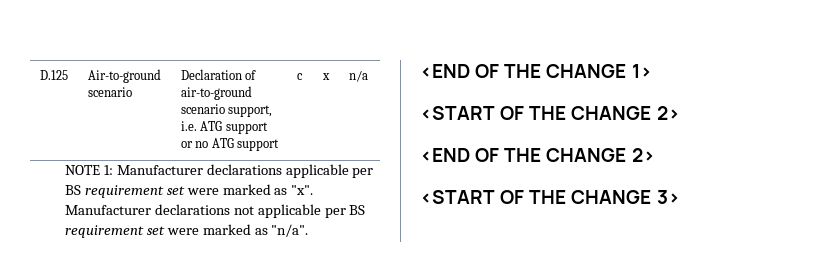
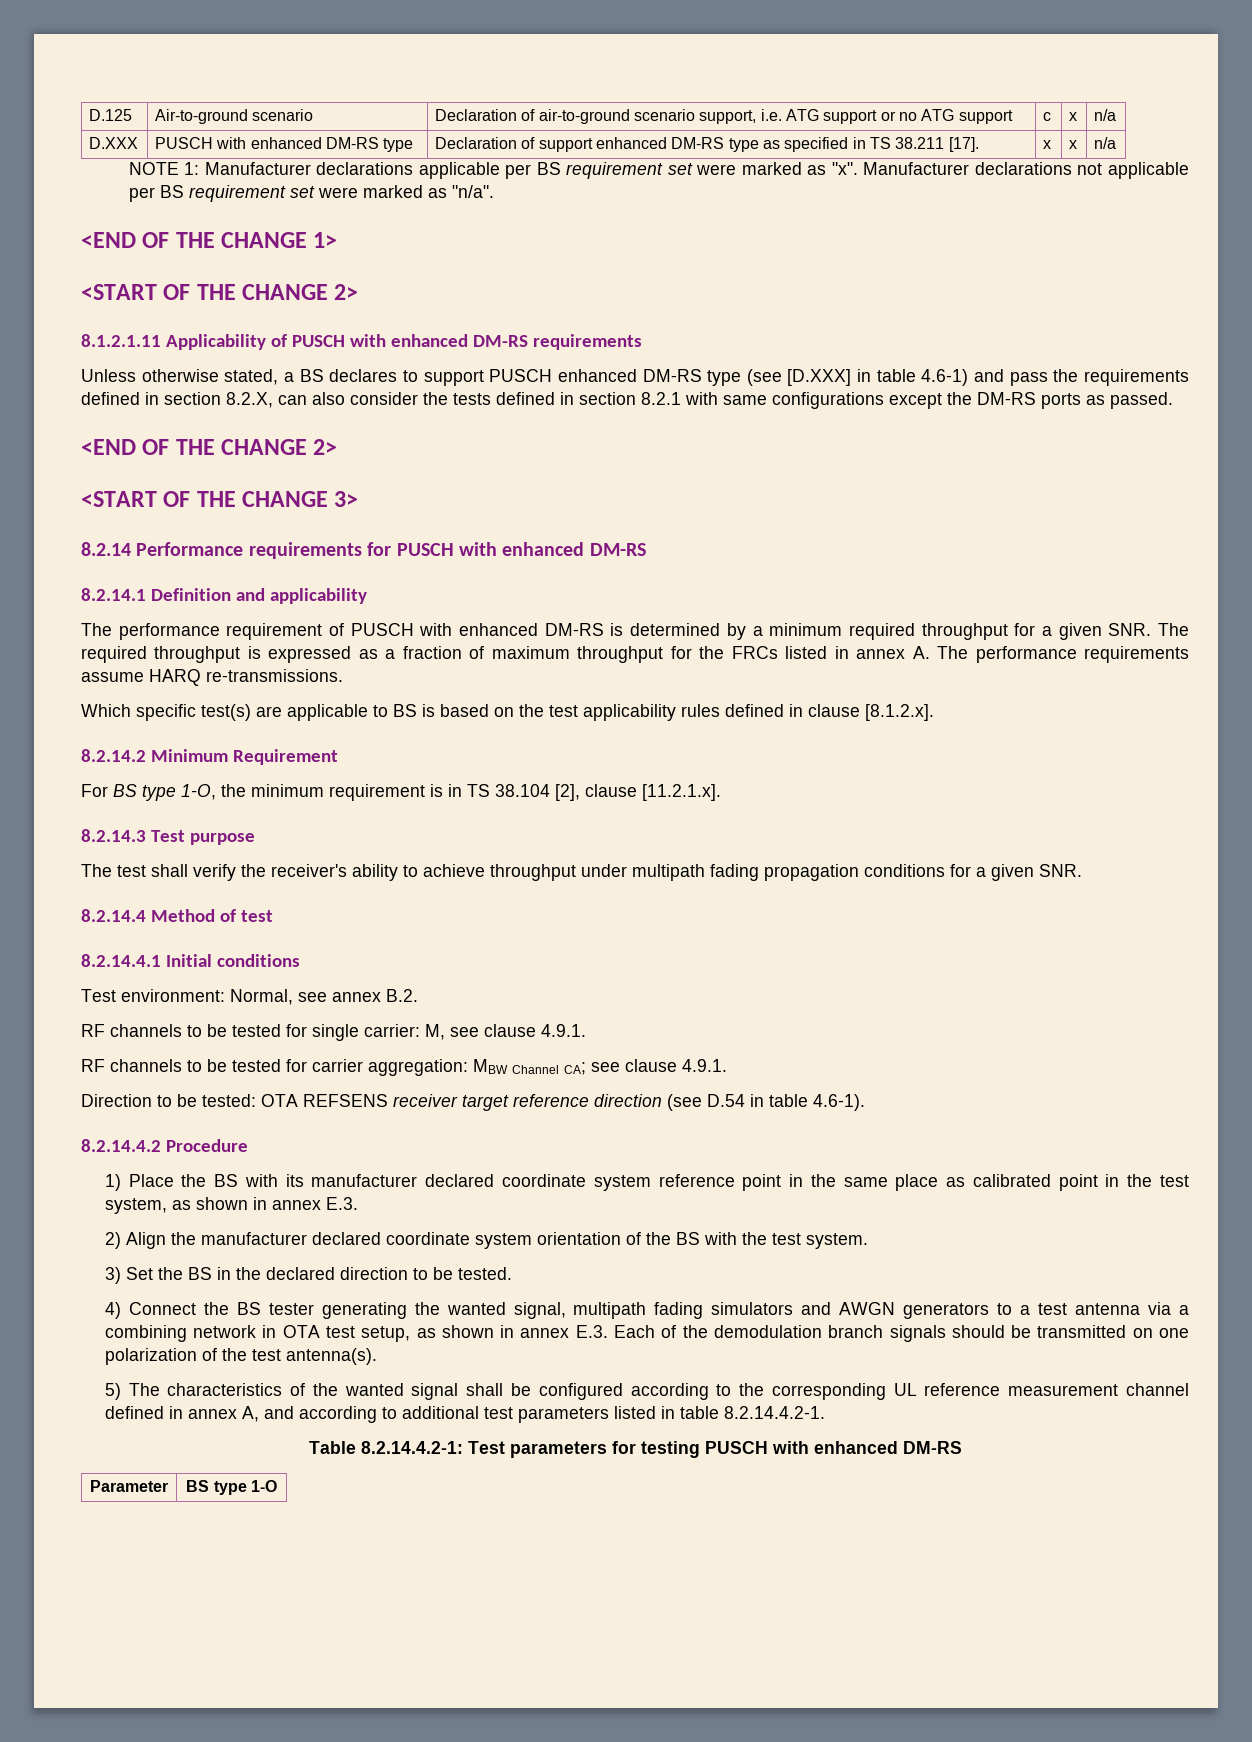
+ D.XXX | PUSCH with enhanced DM-RS type | Declaration of support enhanced DM-RS type as specified in TS 38.211 [17]. | x | x | n/a
+ 8.1.2.1.11 Applicability of PUSCH with enhanced DM-RS requirements
+ Unless otherwise stated, a BS declares to support PUSCH enhanced DM-RS type (see [D.XXX] in table 4.6-1) and pass the requirements defined in section 8.2.X, can also consider the tests defined in section 8.2.1 with same configurations except the DM-RS ports as passed.
+ 8.2.14 Performance requirements for PUSCH with enhanced DM-RS
+ 8.2.14.1 Definition and applicability
+ The performance requirement of PUSCH with enhanced DM-RS is determined by a minimum required throughput for a given SNR. The required throughput is expressed as a fraction of maximum throughput for the FRCs listed in annex A. The performance requirements assume HARQ re-transmissions.
+ Which specific test(s) are applicable to BS is based on the test applicability rules defined in clause [8.1.2.x].
+ 8.2.14.2 Minimum Requirement
+ For BS type 1-O, the minimum requirement is in TS 38.104 [2], clause [11.2.1.x].
+ 8.2.14.3 Test purpose
+ The test shall verify the receiver's ability to achieve throughput under multipath fading propagation conditions for a given SNR.
+ 8.2.14.4 Method of test
+ 8.2.14.4.1 Initial conditions
+ Test environment: Normal, see annex B.2.
+ RF channels to be tested for single carrier: M, see clause 4.9.1.
+ RF channels to be tested for carrier aggregation: MBW Channel CA; see clause 4.9.1.
+ Direction to be tested: OTA REFSENS receiver target reference direction (see D.54 in table 4.6-1).
+ 8.2.14.4.2 Procedure
+ 1) Place the BS with its manufacturer declared coordinate system reference point in the same place as calibrated point in the test system, as shown in annex E.3.
+ 2) Align the manufacturer declared coordinate system orientation of the BS with the test system.
+ 3) Set the BS in the declared direction to be tested.
+ 4) Connect the BS tester generating the wanted signal, multipath fading simulators and AWGN generators to a test antenna via a combining network in OTA test setup, as shown in annex E.3. Each of the demodulation branch signals should be transmitted on one polarization of the test antenna(s).
+ 5) The characteristics of the wanted signal shall be configured according to the corresponding UL reference measurement channel defined in annex A, and according to additional test parameters listed in table 8.2.14.4.2-1.
+ Table 8.2.14.4.2-1: Test parameters for testing PUSCH with enhanced DM-RS
+ Parameter | BS type 1-O

